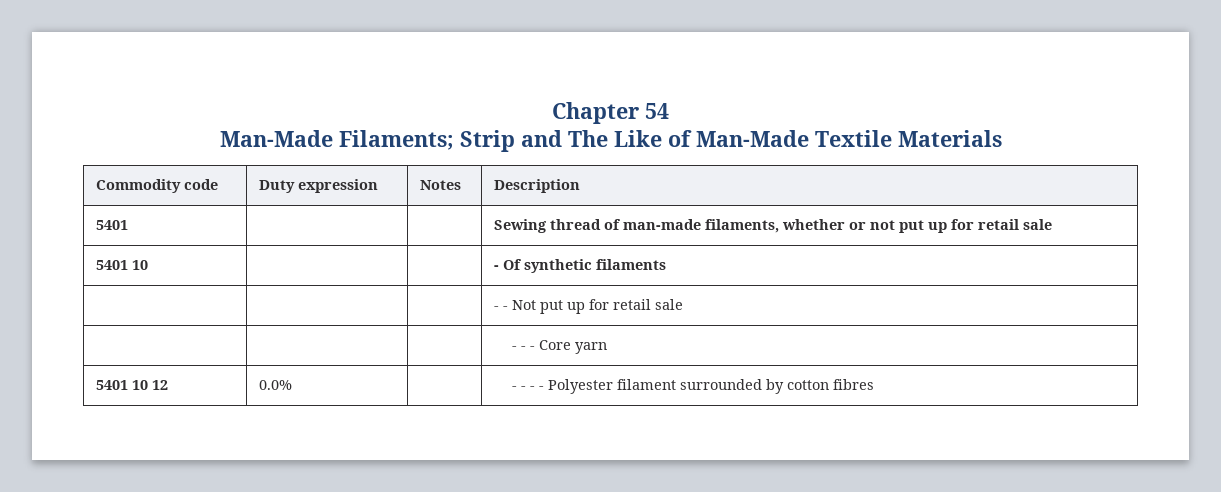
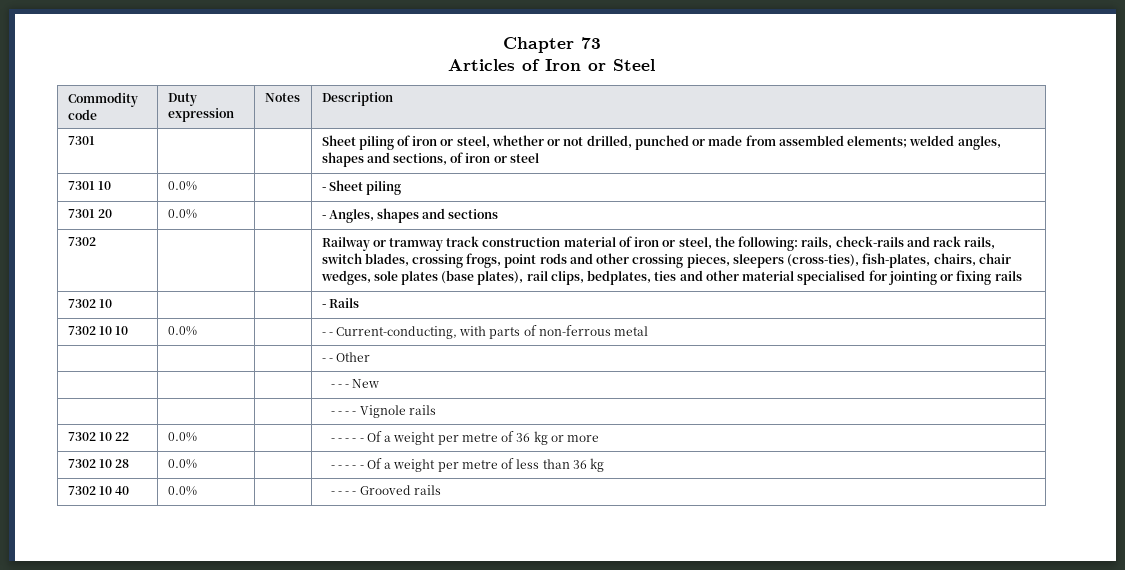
- Chapter 54
- Man-Made Filaments; Strip and The Like of Man-Made Textile Materials
+ Chapter 73
+ Articles of Iron or Steel
- 5401 | | | Sewing thread of man-made filaments, whether or not put up for retail sale
- 5401 10 | | | - Of synthetic filaments
- | | | - - Not put up for retail sale
- | | | - - - Core yarn
- 5401 10 12 | 0.0% | | - - - - Polyester filament surrounded by cotton fibres
+ 7301 | | | Sheet piling of iron or steel, whether or not drilled, punched or made from assembled elements; welded angles, shapes and sections, of iron or steel
+ 7301 10 | 0.0% | | - Sheet piling
+ 7301 20 | 0.0% | | - Angles, shapes and sections
+ 7302 | | | Railway or tramway track construction material of iron or steel, the following: rails, check-rails and rack rails, switch blades, crossing frogs, point rods and other crossing pieces, sleepers (cross-ties), fish-plates, chairs, chair wedges, sole plates (base plates), rail clips, bedplates, ties and other material specialised for jointing or fixing rails
+ 7302 10 | | | - Rails
+ 7302 10 10 | 0.0% | | - - Current-conducting, with parts of non-ferrous metal
+ | | | - - Other
+ | | | - - - New
+ | | | - - - - Vignole rails
+ 7302 10 22 | 0.0% | | - - - - - Of a weight per metre of 36 kg or more
+ 7302 10 28 | 0.0% | | - - - - - Of a weight per metre of less than 36 kg
+ 7302 10 40 | 0.0% | | - - - - Grooved rails

